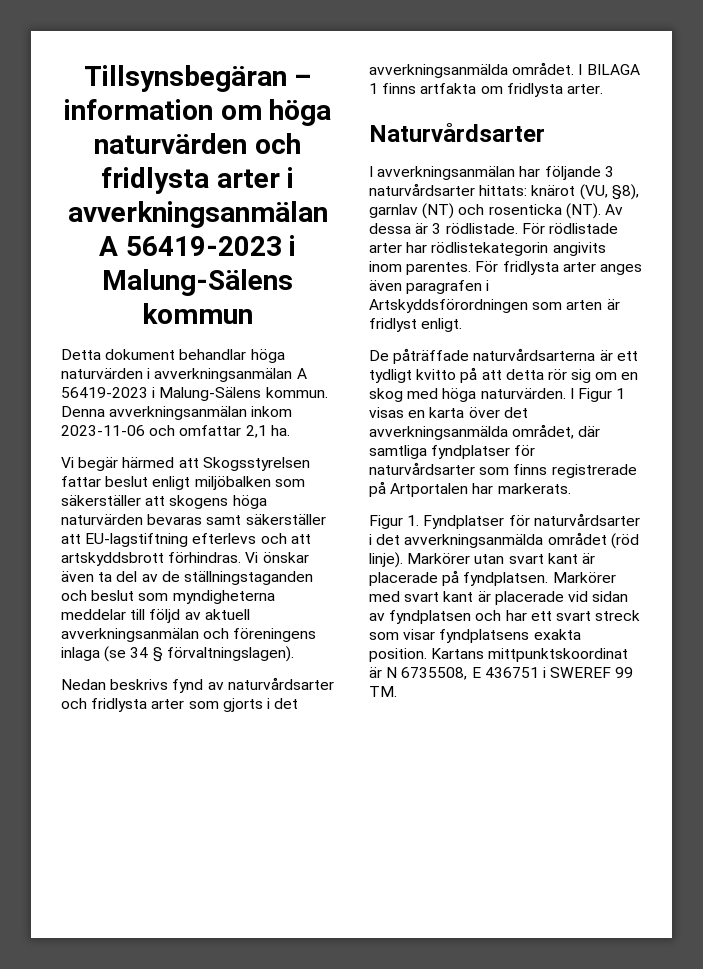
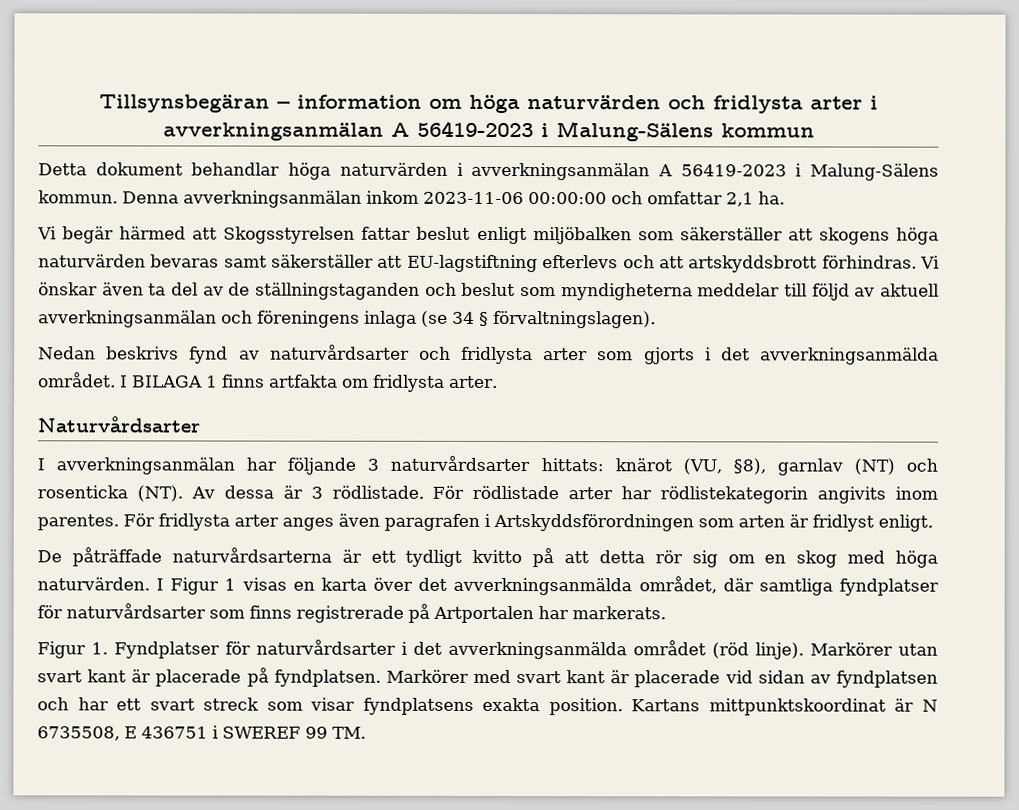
- Denna avverkningsanmälan inkom 2023-11-06 och omfattar 2,1 ha.
+ Denna avverkningsanmälan inkom 2023-11-06 00:00:00 och omfattar 2,1 ha.

